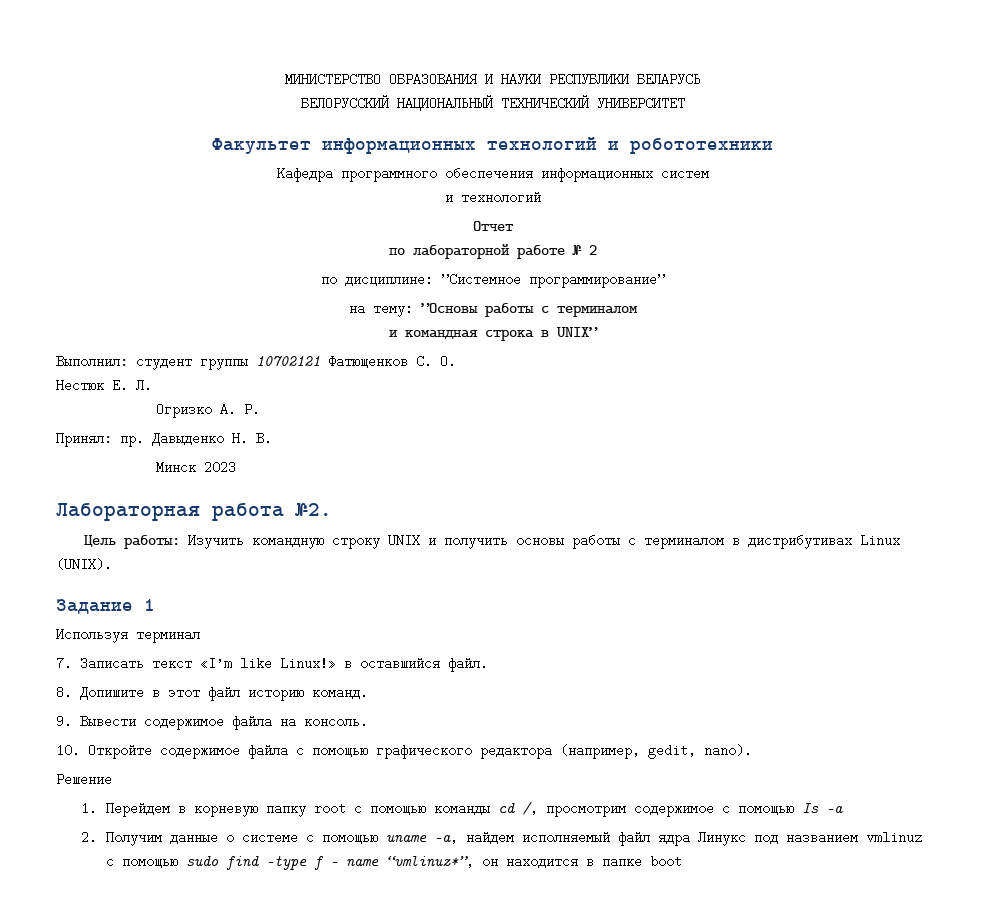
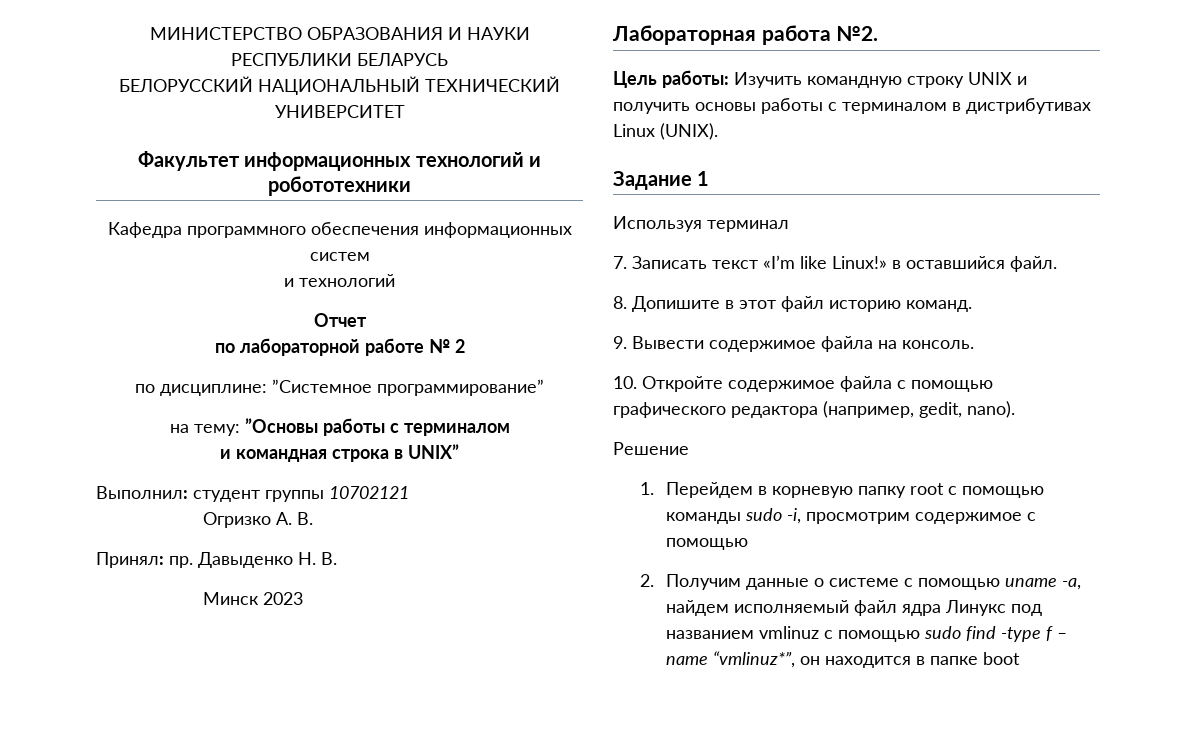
- Выполнил: студент группы 10702121 Фатющенков С. О.
- Нестюк Е. Л.
+ Выполнил: студент группы 10702121
- Огризко А. Р.
+ Огризко А. В.
- 1. Перейдем в корневую папку root с помощью команды cd /, просмотрим содержимое с помощью Is -a
+ 1. Перейдем в корневую папку root с помощью команды sudo -i, просмотрим содержимое с помощью

